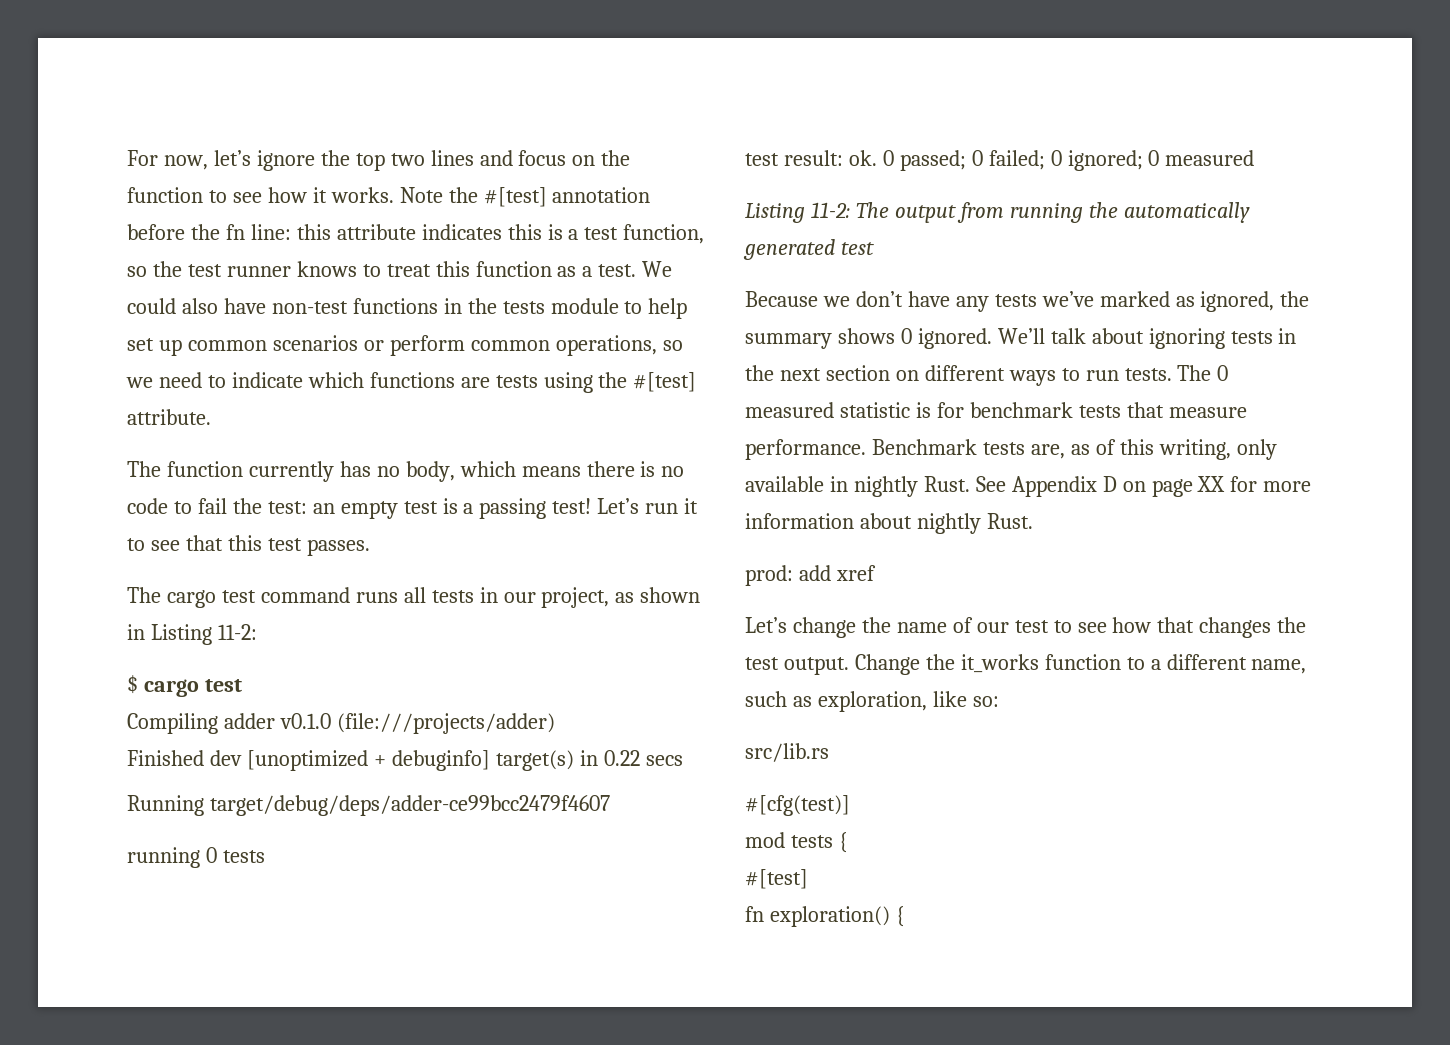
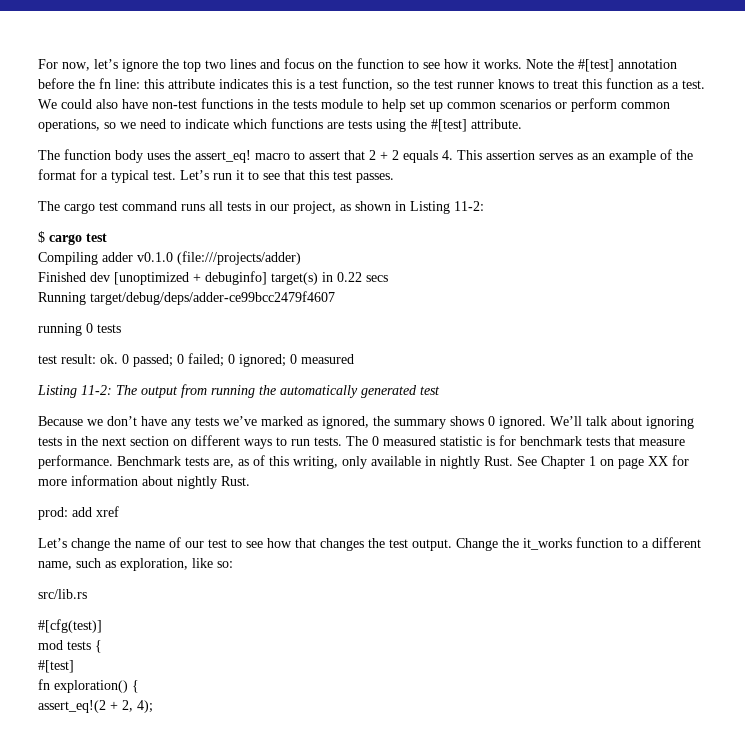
- The function currently has no body, which means there is no code to fail the test: an empty test is a passing test!
+ The function body uses the assert_eq! macro to assert that 2 + 2 equals 4. This assertion serves as an example of the format for a typical test.
- See Appendix D on page XX for more information about nightly Rust.
+ See Chapter 1 on page XX for more information about nightly Rust.
+ assert_eq!(2 + 2, 4);

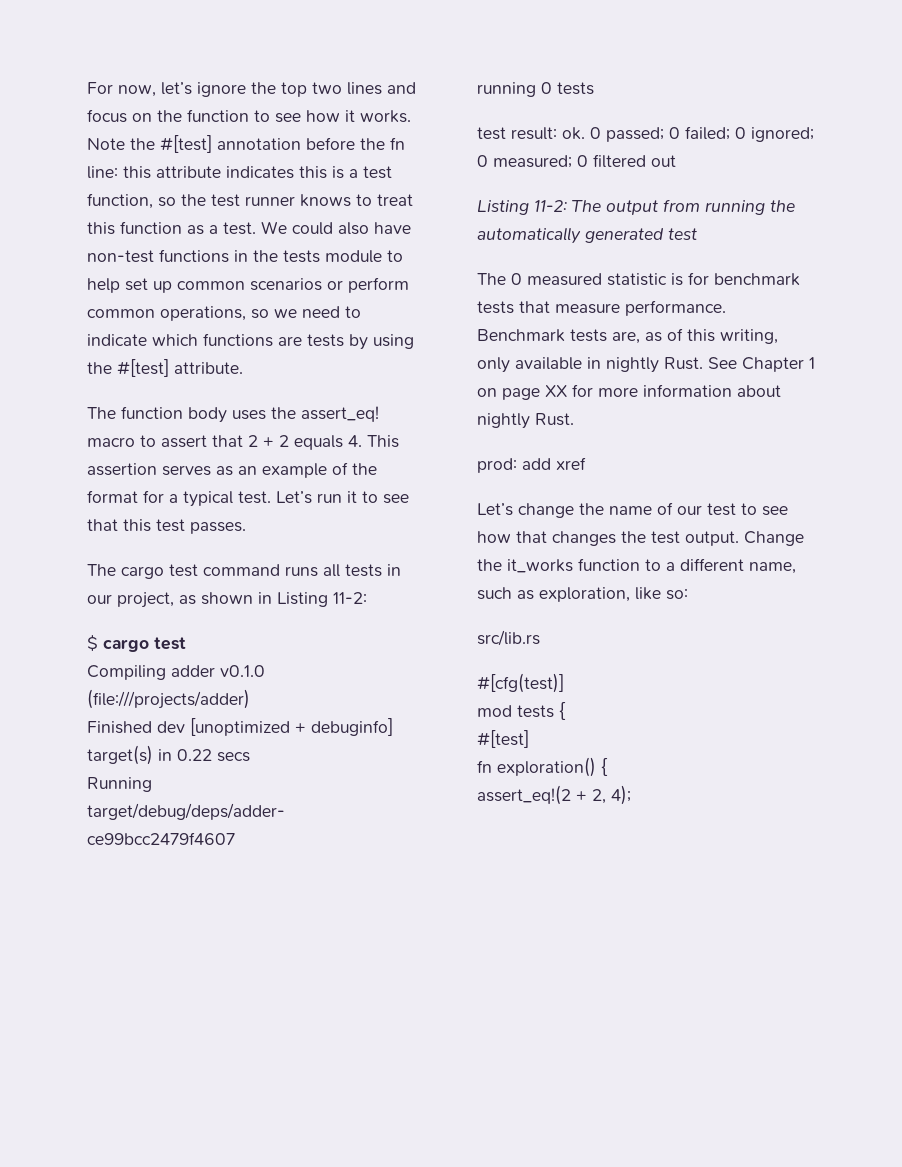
- We could also have non-test functions in the tests module to help set up common scenarios or perform common operations, so we need to indicate which functions are tests using the #[test] attribute.
+ We could also have non-test functions in the tests module to help set up common scenarios or perform common operations, so we need to indicate which functions are tests by using the #[test] attribute.
- 0 passed; 0 failed; 0 ignored; 0 measured
+ 0 passed; 0 failed; 0 ignored; 0 measured; 0 filtered out
- Because we don’t have any tests we’ve marked as ignored, the summary shows 0 ignored. We’ll talk about ignoring tests in the next section on different ways to run tests.

